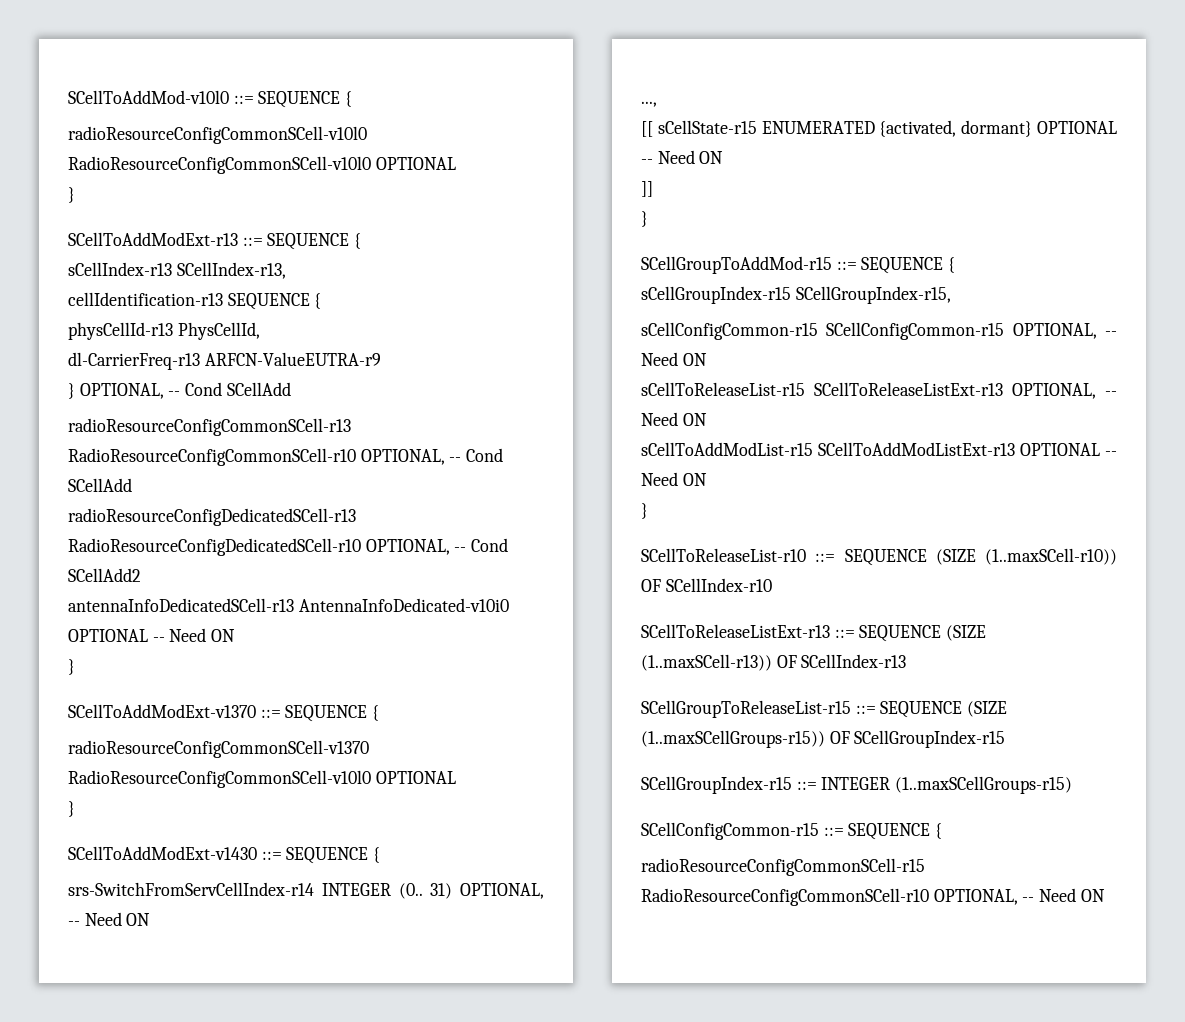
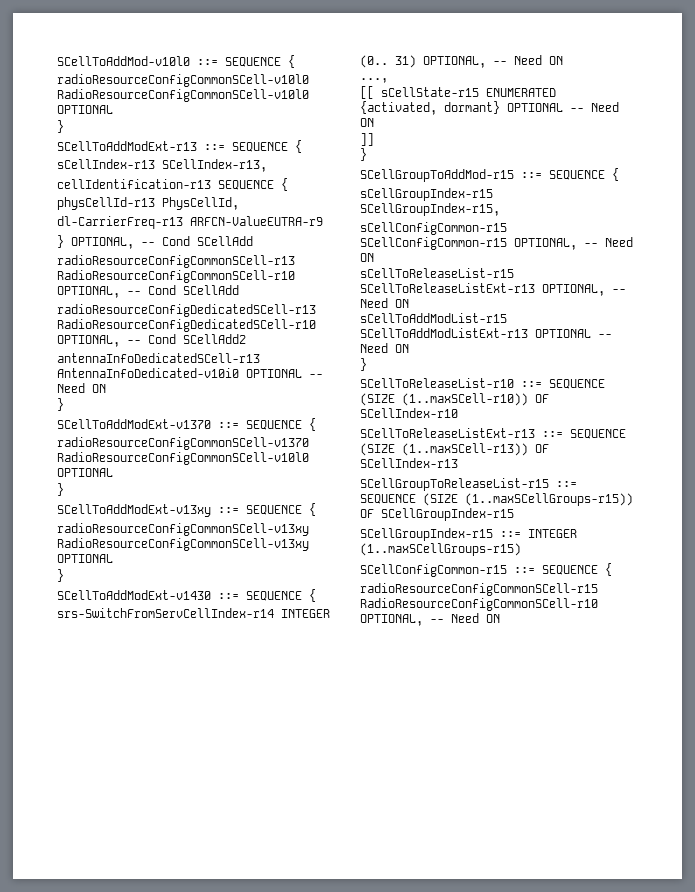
+ SCellToAddModExt-v13xy ::= SEQUENCE {
+ radioResourceConfigCommonSCell-v13xy RadioResourceConfigCommonSCell-v13xy OPTIONAL
+ }

